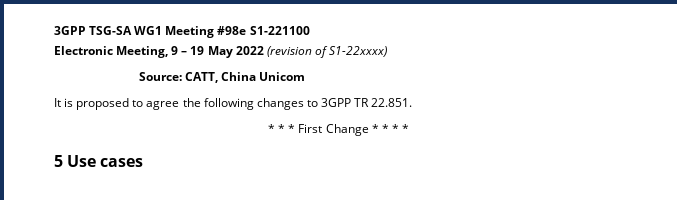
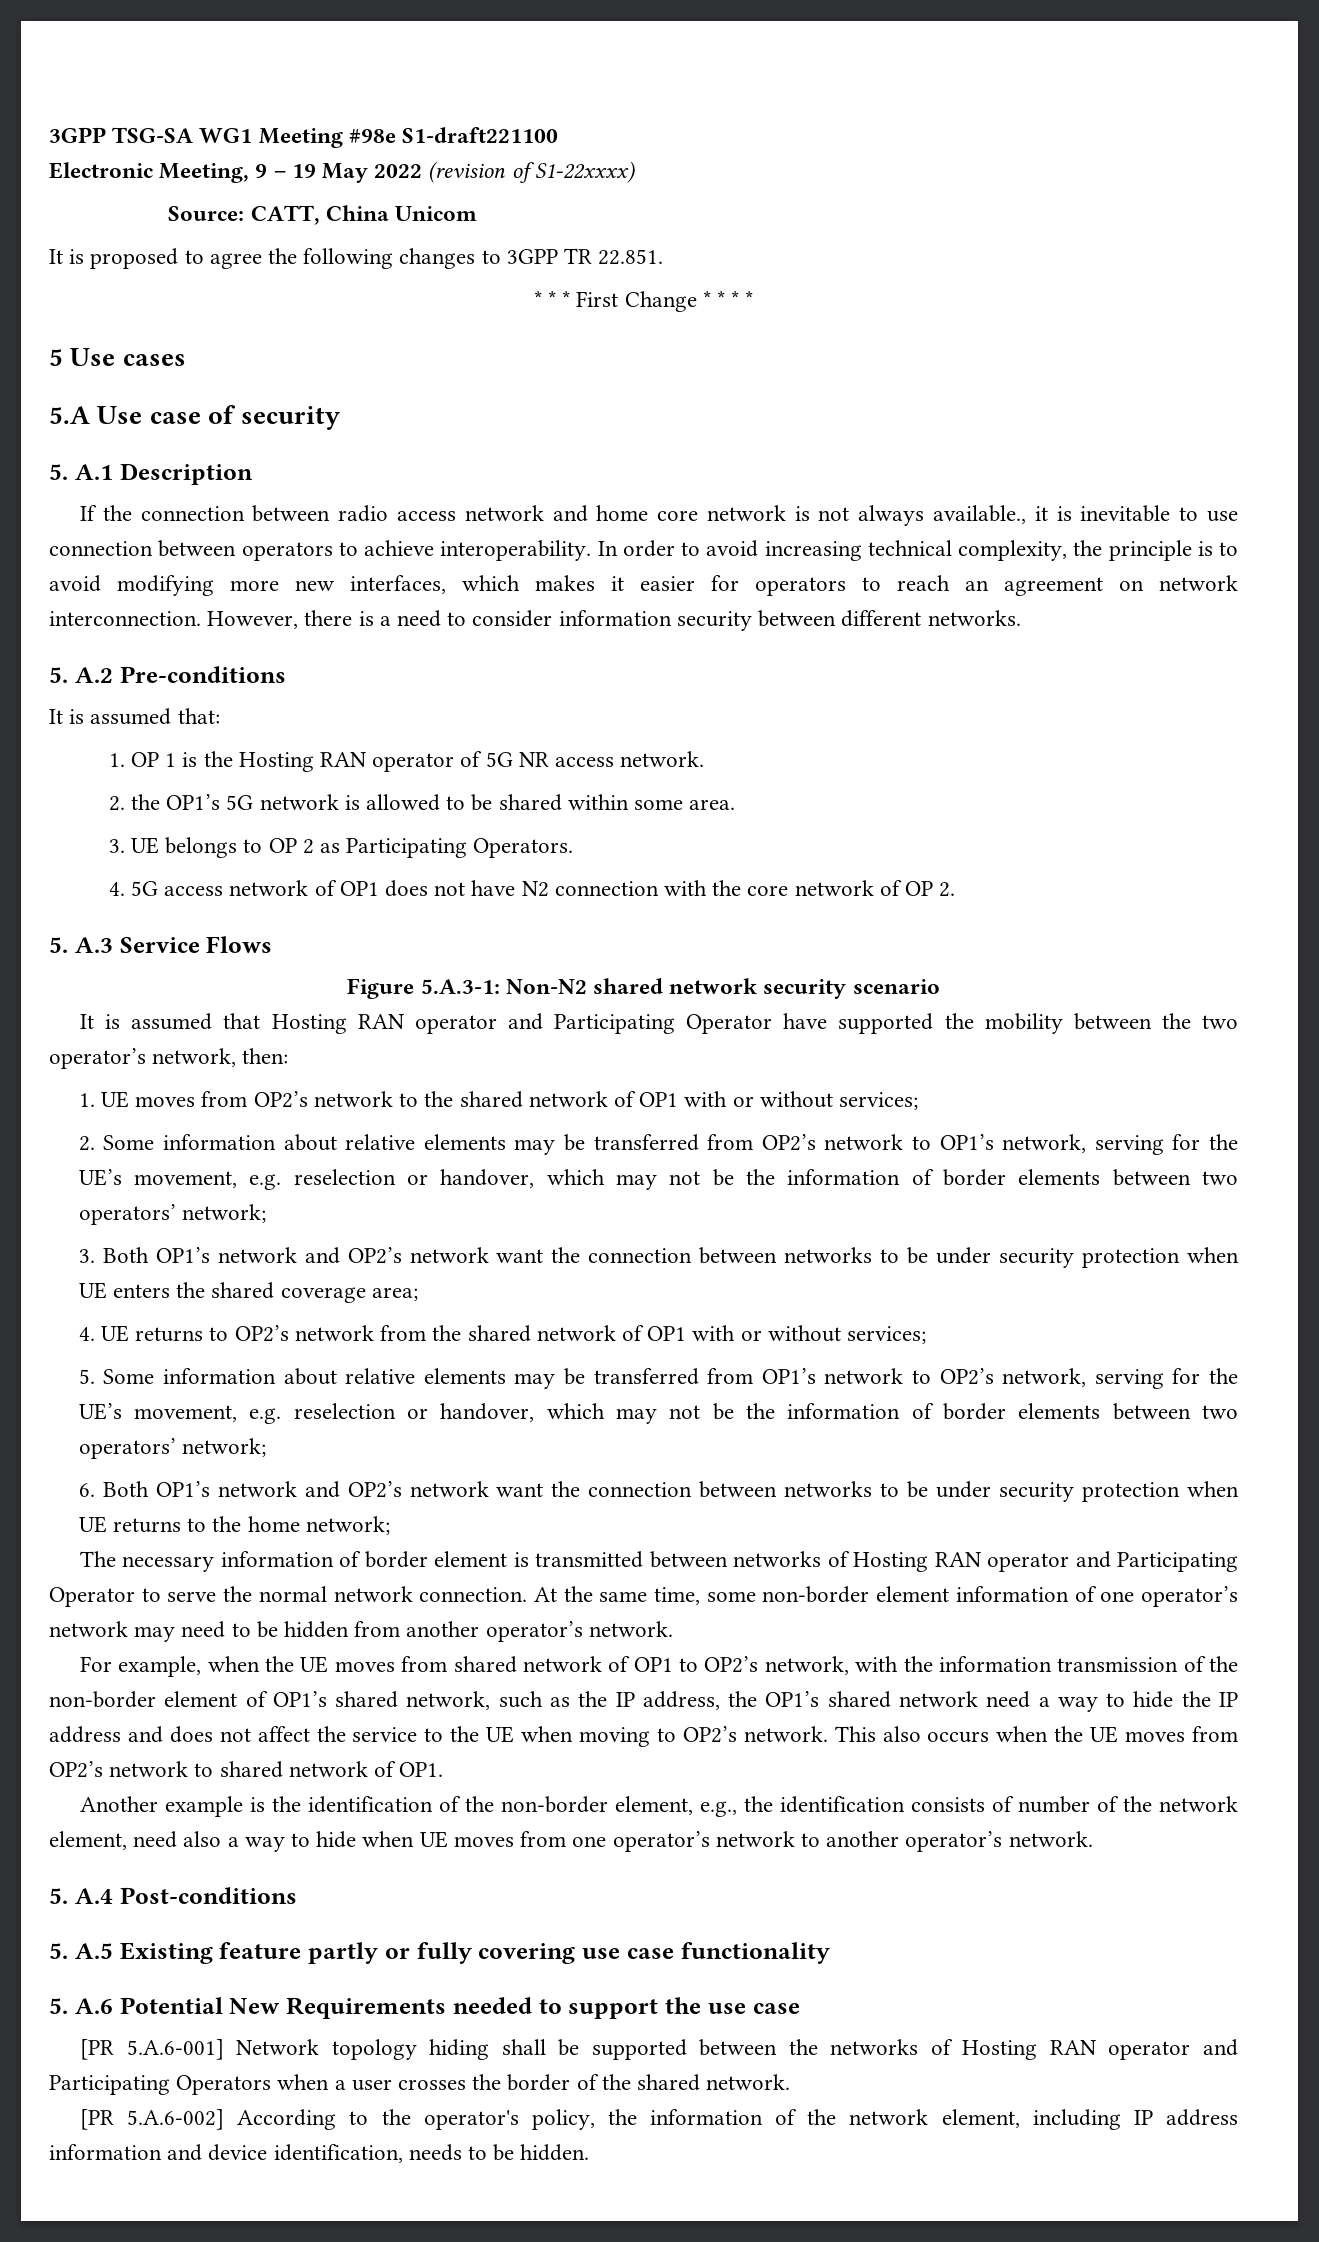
- 3GPP TSG-SA WG1 Meeting #98e S1-221100
+ 3GPP TSG-SA WG1 Meeting #98e S1-draft221100
+ 5.A Use case of security
+ 5. A.1 Description
+ If the connection between radio access network and home core network is not always available., it is inevitable to use connection between operators to achieve interoperability. In order to avoid increasing technical complexity, the principle is to avoid modifying more new interfaces, which makes it easier for operators to reach an agreement on network interconnection. However, there is a need to consider information security between different networks.
+ 5. A.2 Pre-conditions
+ It is assumed that:
+ 1. OP 1 is the Hosting RAN operator of 5G NR access network.
+ 2. the OP1’s 5G network is allowed to be shared within some area.
+ 3. UE belongs to OP 2 as Participating Operators.
+ 4. 5G access network of OP1 does not have N2 connection with the core network of OP 2.
+ 5. A.3 Service Flows
+ Figure 5.A.3-1: Non-N2 shared network security scenario
+ It is assumed that Hosting RAN operator and Participating Operator have supported the mobility between the two operator’s network, then:
+ 1. UE moves from OP2’s network to the shared network of OP1 with or without services;
+ 2. Some information about relative elements may be transferred from OP2’s network to OP1’s network, serving for the UE’s movement, e.g. reselection or handover, which may not be the information of border elements between two operators’ network;
+ 3. Both OP1’s network and OP2’s network want the connection between networks to be under security protection when UE enters the shared coverage area;
+ 4. UE returns to OP2’s network from the shared network of OP1 with or without services;
+ 5. Some information about relative elements may be transferred from OP1’s network to OP2’s network, serving for the UE’s movement, e.g. reselection or handover, which may not be the information of border elements between two operators’ network;
+ 6. Both OP1’s network and OP2’s network want the connection between networks to be under security protection when UE returns to the home network;
+ The necessary information of border element is transmitted between networks of Hosting RAN operator and Participating Operator to serve the normal network connection. At the same time, some non-border element information of one operator’s network may need to be hidden from another operator’s network.
+ For example, when the UE moves from shared network of OP1 to OP2’s network, with the information transmission of the non-border element of OP1’s shared network, such as the IP address, the OP1’s shared network need a way to hide the IP address and does not affect the service to the UE when moving to OP2’s network. This also occurs when the UE moves from OP2’s network to shared network of OP1.
+ Another example is the identification of the non-border element, e.g., the identification consists of number of the network element, need also a way to hide when UE moves from one operator’s network to another operator’s network.
+ 5. A.4 Post-conditions
+ 5. A.5 Existing feature partly or fully covering use case functionality
+ 5. A.6 Potential New Requirements needed to support the use case
+ [PR 5.A.6-001] Network topology hiding shall be supported between the networks of Hosting RAN operator and Participating Operators when a user crosses the border of the shared network.
+ [PR 5.A.6-002] According to the operator's policy, the information of the network element, including IP address information and device identification, needs to be hidden.

